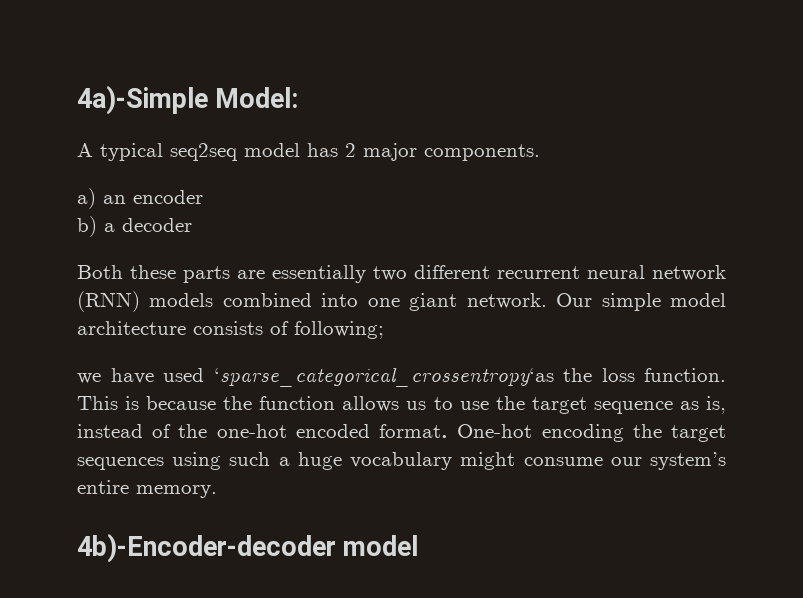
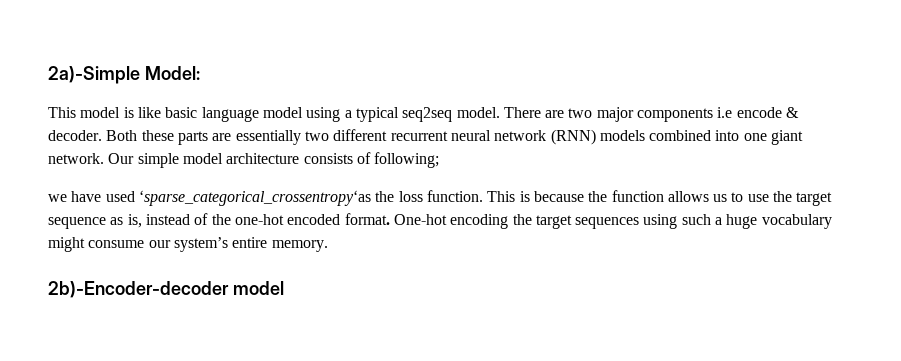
- 4a)-Simple Model:
+ 2a)-Simple Model:
- A typical seq2seq model has 2 major components.
- a) an encoder
- b) a decoder
- Both these parts are essentially two different recurrent neural network (RNN) models combined into one giant network.
+ This model is like basic language model using a typical seq2seq model. There are two major components i.e encode & decoder. Both these parts are essentially two different recurrent neural network (RNN) models combined into one giant network.
- 4b)-Encoder-decoder model
+ 2b)-Encoder-decoder model

